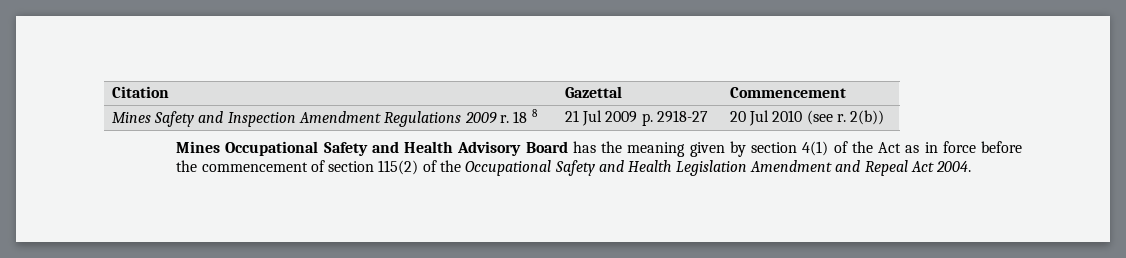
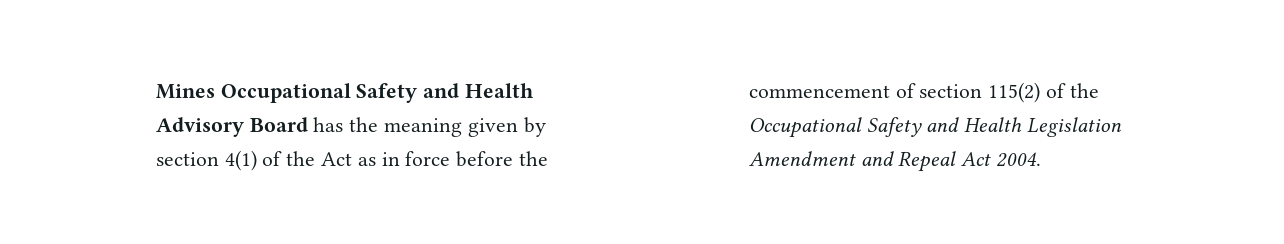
- Citation | Gazettal | Commencement
- Mines Safety and Inspection Amendment Regulations 2009 r. 18 8 | 21 Jul 2009 p. 2918-27 | 20 Jul 2010 (see r. 2(b))

